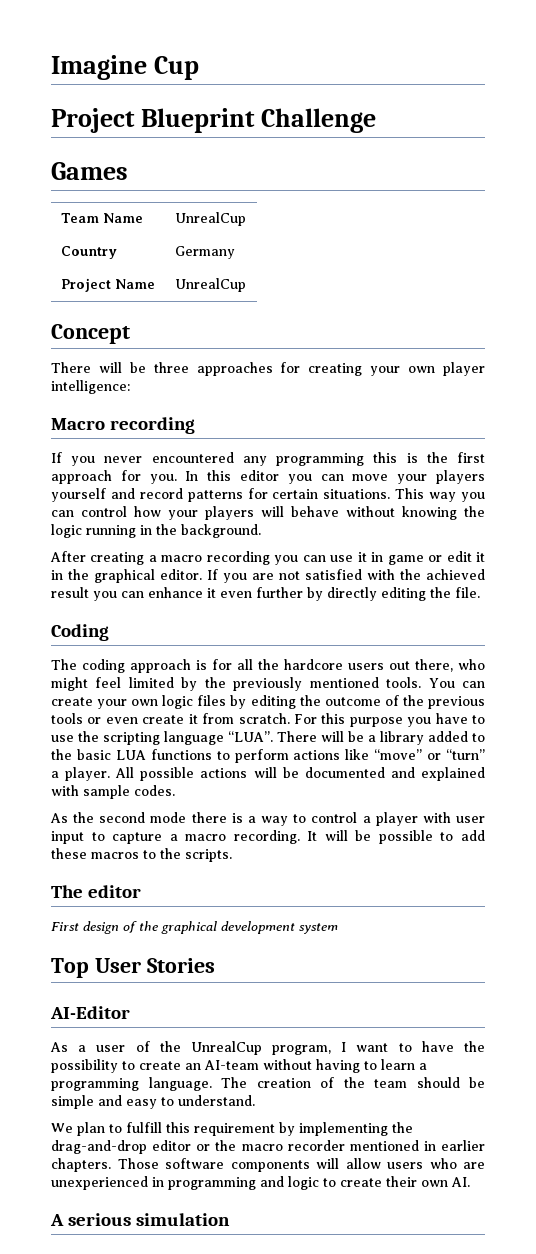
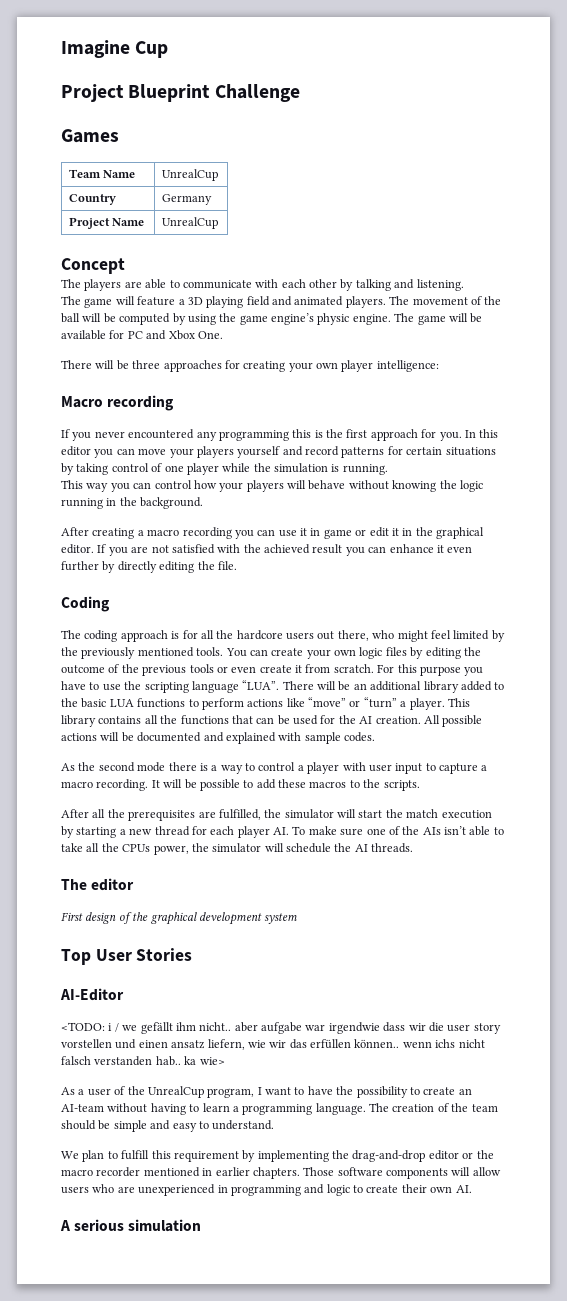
+ The players are able to communicate with each other by talking and listening.
+ The game will feature a 3D playing field and animated players. The movement of the ball will be computed by using the game engine’s physic engine. The game will be available for PC and Xbox One.
- In this editor you can move your players yourself and record patterns for certain situations. This way you can control how your players will behave without knowing the logic running in the background.
+ In this editor you can move your players yourself and record patterns for certain situations by taking control of one player while the simulation is running.
+ This way you can control how your players will behave without knowing the logic running in the background.
- There will be a library added to the basic LUA functions to perform actions like “move” or “turn” a player.
+ There will be an additional library added to the basic LUA functions to perform actions like “move” or “turn” a player.
+ This library contains all the functions that can be used for the AI creation.
+ After all the prerequisites are fulfilled, the simulator will start the match execution by starting a new thread for each player AI. To make sure one of the AIs isn’t able to take all the CPUs power, the simulator will schedule the AI threads.
+ <TODO: i / we gefällt ihm nicht.. aber aufgabe war irgendwie dass wir die user story vorstellen und einen ansatz liefern, wie wir das erfüllen können.. wenn ichs nicht falsch verstanden hab.. ka wie>

